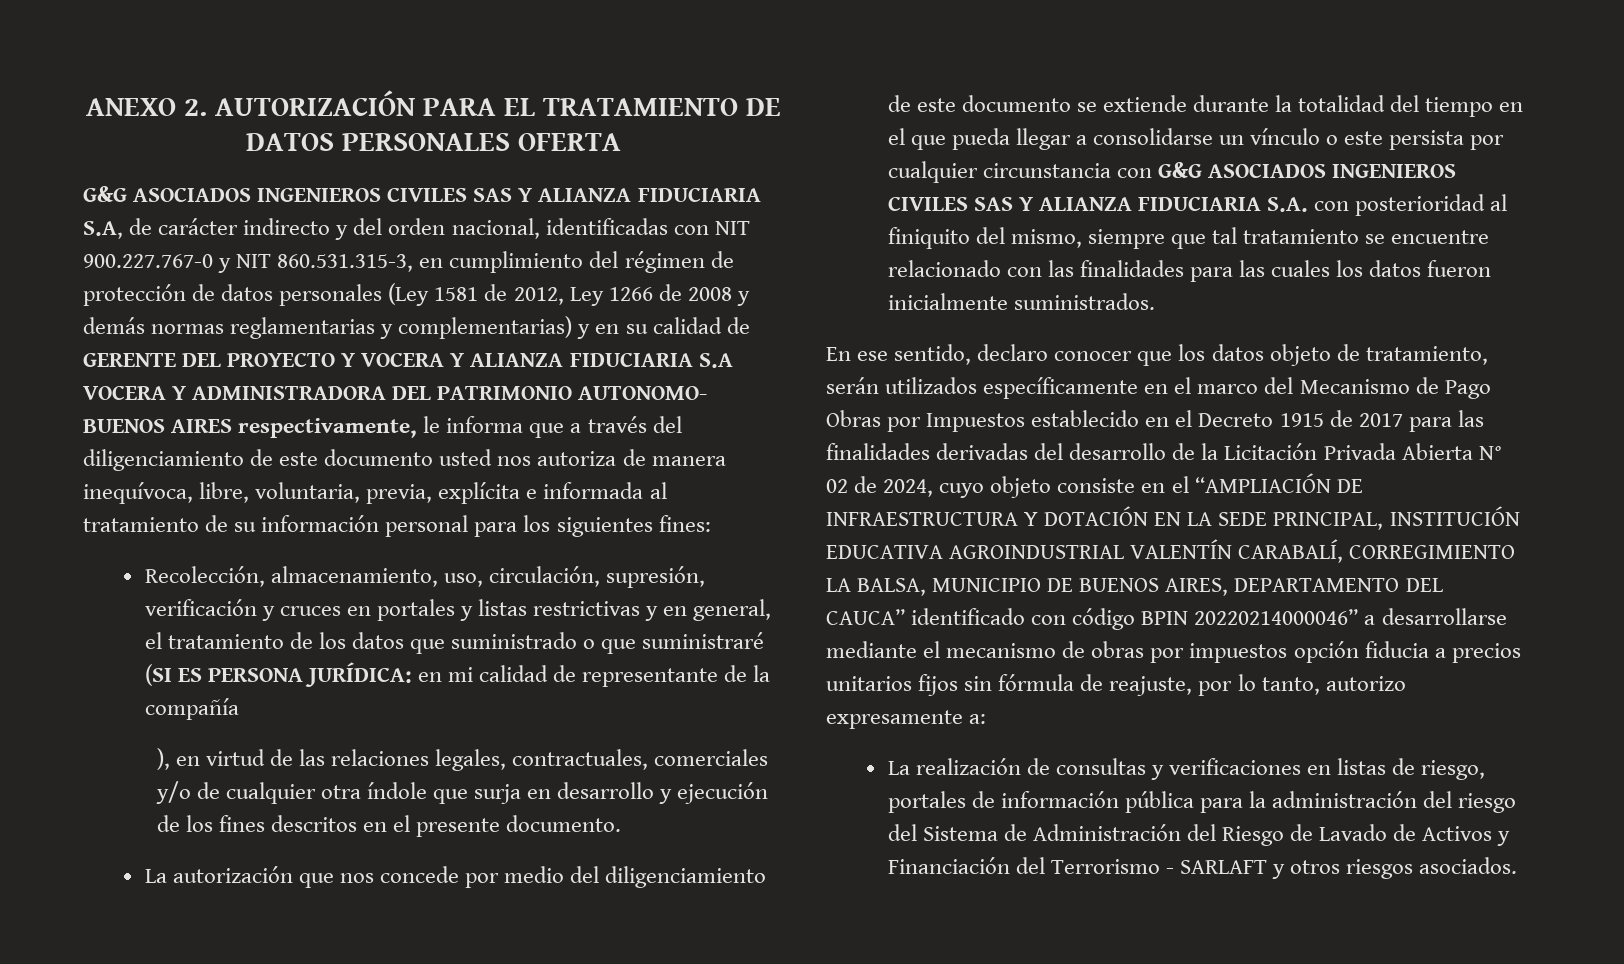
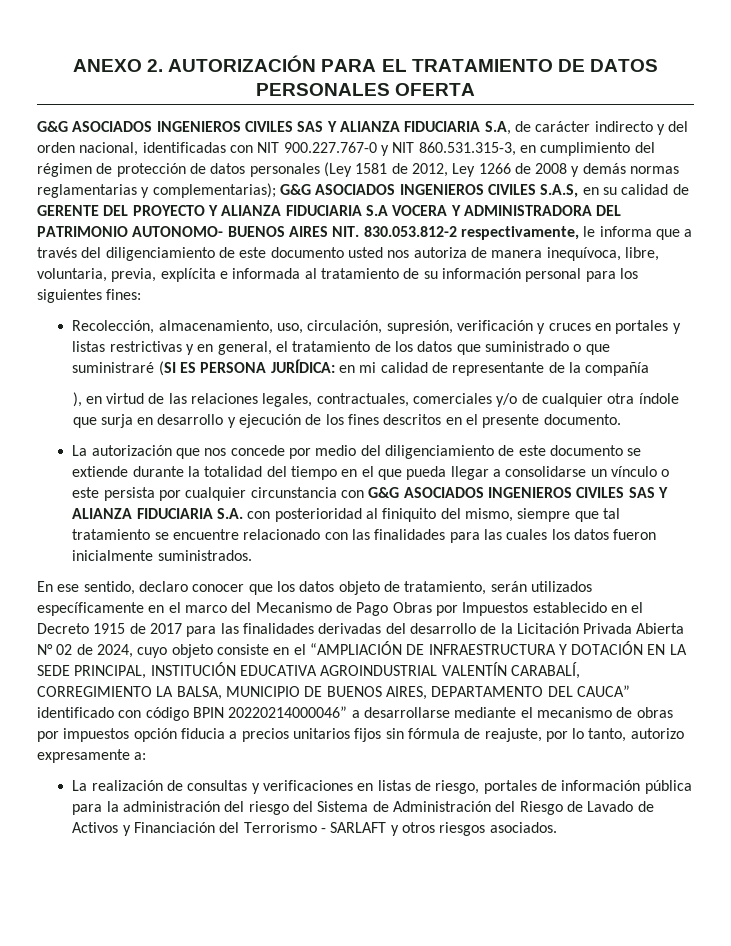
- G&G ASOCIADOS INGENIEROS CIVILES SAS Y ALIANZA FIDUCIARIA S.A, de carácter indirecto y del orden nacional, identificadas con NIT 900.227.767-0 y NIT 860.531.315-3, en cumplimiento del régimen de protección de datos personales (Ley 1581 de 2012, Ley 1266 de 2008 y demás normas reglamentarias y complementarias) y en su calidad de GERENTE DEL PROYECTO Y VOCERA Y ALIANZA FIDUCIARIA S.A VOCERA Y ADMINISTRADORA DEL PATRIMONIO AUTONOMO- BUENOS AIRES respectivamente, le informa que a través del diligenciamiento de este documento usted nos autoriza de manera inequívoca, libre, voluntaria, previa, explícita e informada al tratamiento de su información personal para los siguientes fines:
+ G&G ASOCIADOS INGENIEROS CIVILES SAS Y ALIANZA FIDUCIARIA S.A, de carácter indirecto y del orden nacional, identificadas con NIT 900.227.767-0 y NIT 860.531.315-3, en cumplimiento del régimen de protección de datos personales (Ley 1581 de 2012, Ley 1266 de 2008 y demás normas reglamentarias y complementarias); G&G ASOCIADOS INGENIEROS CIVILES S.A.S, en su calidad de GERENTE DEL PROYECTO Y ALIANZA FIDUCIARIA S.A VOCERA Y ADMINISTRADORA DEL PATRIMONIO AUTONOMO- BUENOS AIRES NIT. 830.053.812-2 respectivamente, le informa que a través del diligenciamiento de este documento usted nos autoriza de manera inequívoca, libre, voluntaria, previa, explícita e informada al tratamiento de su información personal para los siguientes fines:

